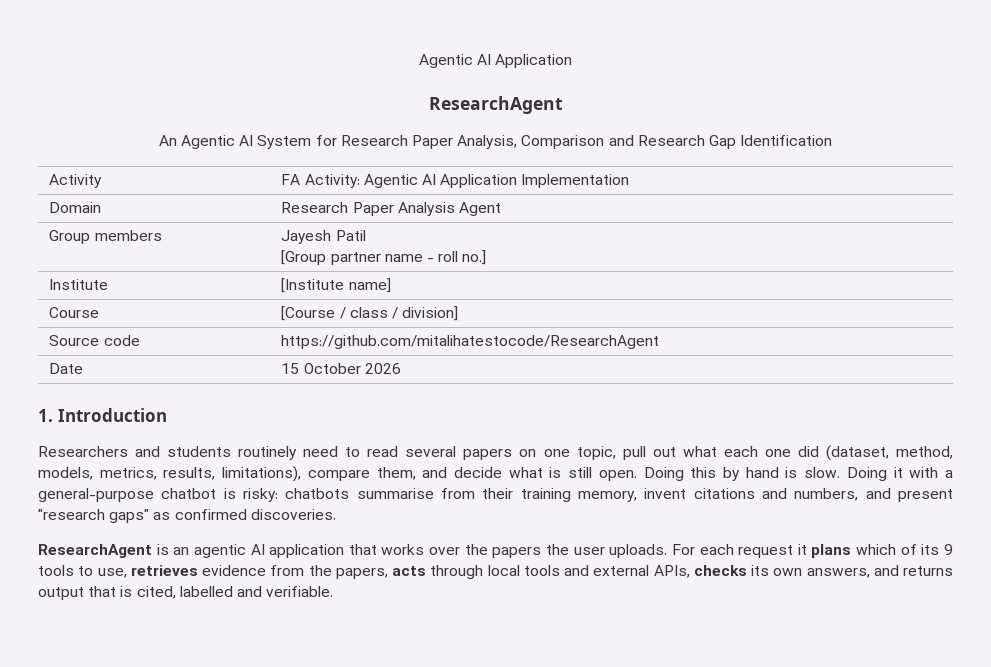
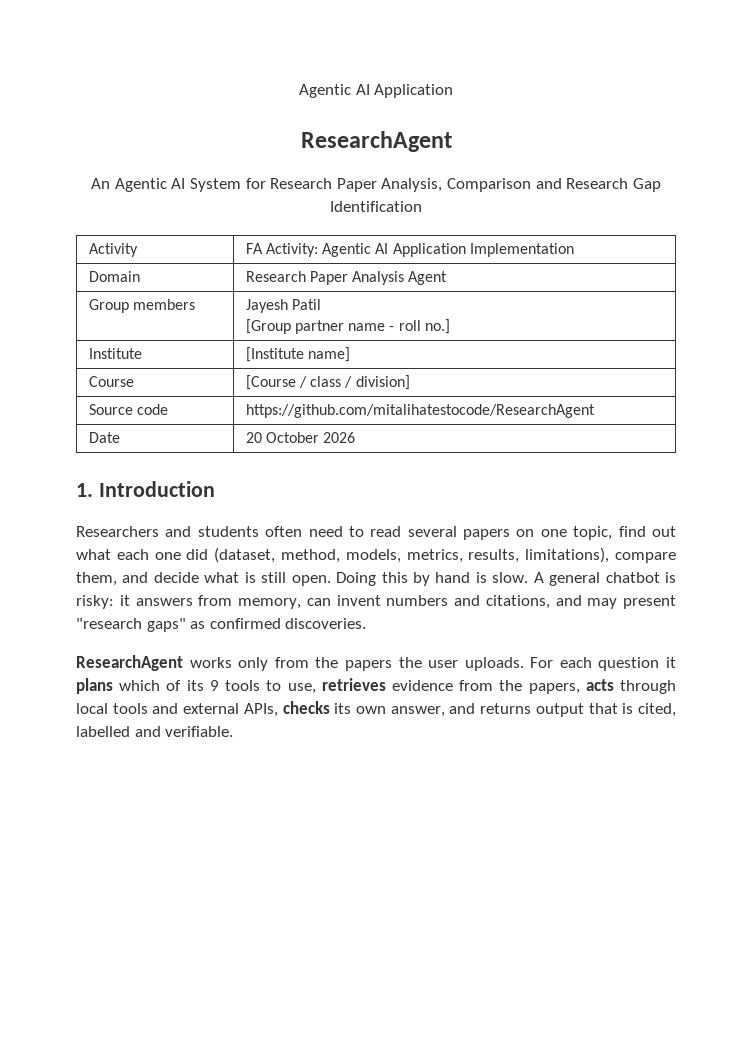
- Date | 15 October 2026
+ Date | 20 October 2026
- Researchers and students routinely need to read several papers on one topic, pull out what each one did (dataset, method, models, metrics, results, limitations), compare them, and decide what is still open.
+ Researchers and students often need to read several papers on one topic, find out what each one did (dataset, method, models, metrics, results, limitations), compare them, and decide what is still open.
- Doing it with a general-purpose chatbot is risky: chatbots summarise from their training memory, invent citations and numbers, and present "research gaps" as confirmed discoveries.
+ A general chatbot is risky: it answers from memory, can invent numbers and citations, and may present "research gaps" as confirmed discoveries.
- ResearchAgent is an agentic AI application that works over the papers the user uploads.
+ ResearchAgent works only from the papers the user uploads.
- For each request it plans which of its 9 tools to use, retrieves evidence from the papers, acts through local tools and external APIs, checks its own answers, and returns output that is cited, labelled and verifiable.
+ For each question it plans which of its 9 tools to use, retrieves evidence from the papers, acts through local tools and external APIs, checks its own answer, and returns output that is cited, labelled and verifiable.

